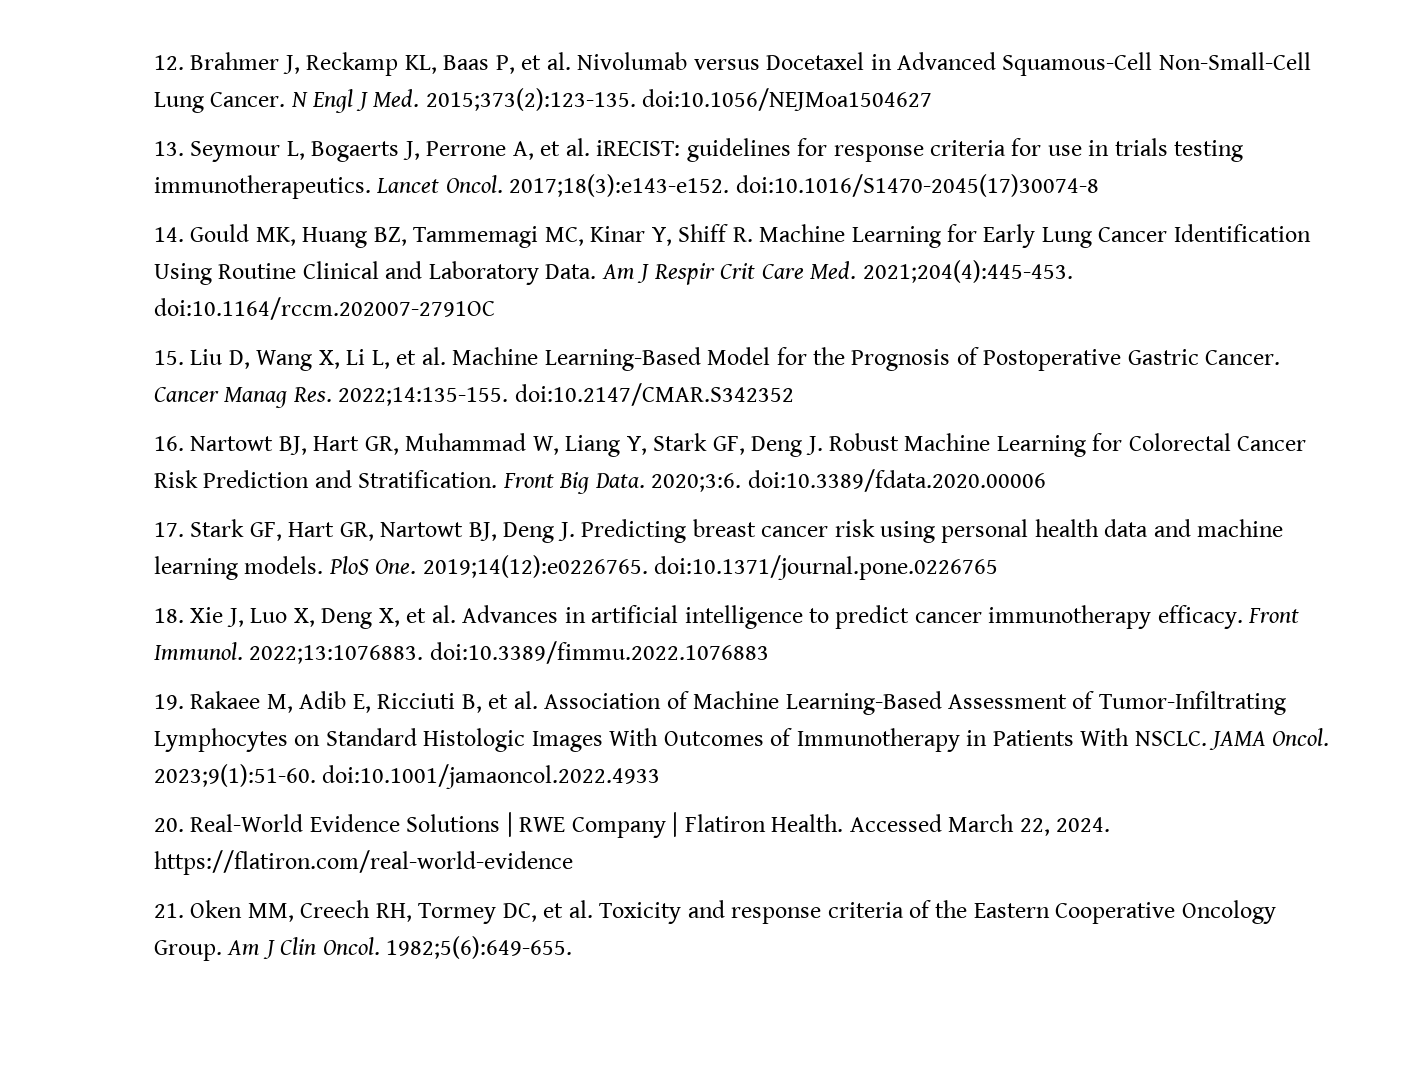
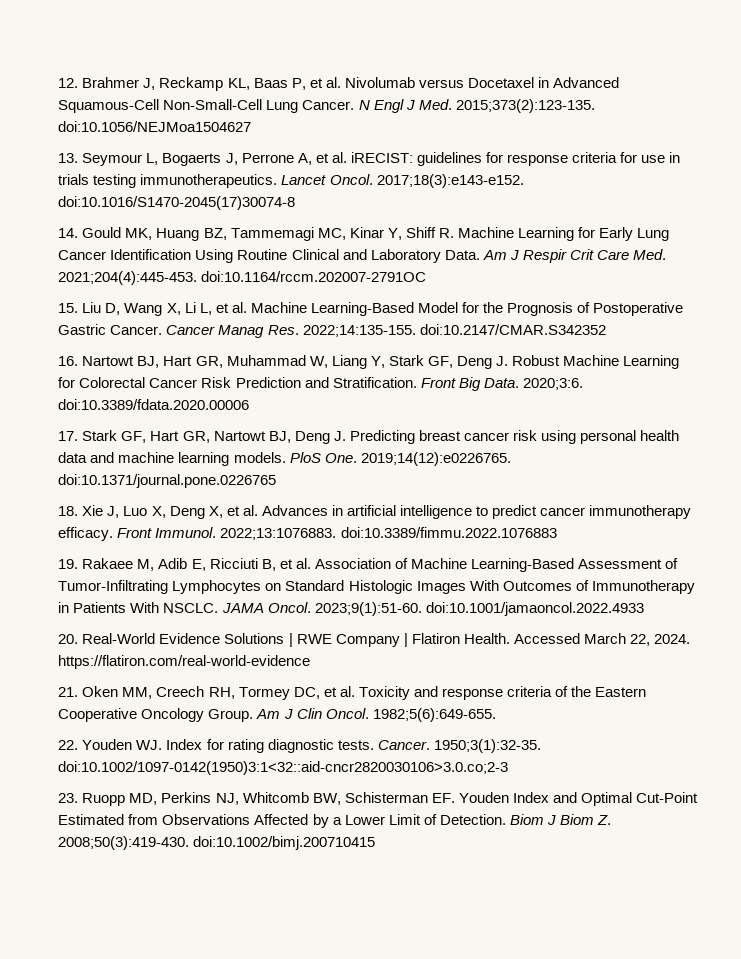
+ 22. Youden WJ. Index for rating diagnostic tests. Cancer. 1950;3(1):32-35. doi:10.1002/1097-0142(1950)3:1<32::aid-cncr2820030106>3.0.co;2-3
+ 23. Ruopp MD, Perkins NJ, Whitcomb BW, Schisterman EF. Youden Index and Optimal Cut-Point Estimated from Observations Affected by a Lower Limit of Detection. Biom J Biom Z. 2008;50(3):419-430. doi:10.1002/bimj.200710415

